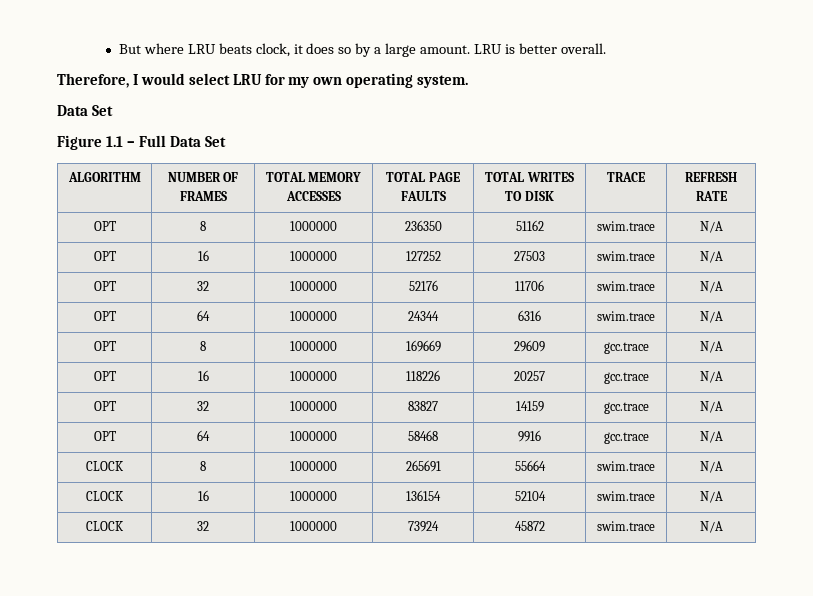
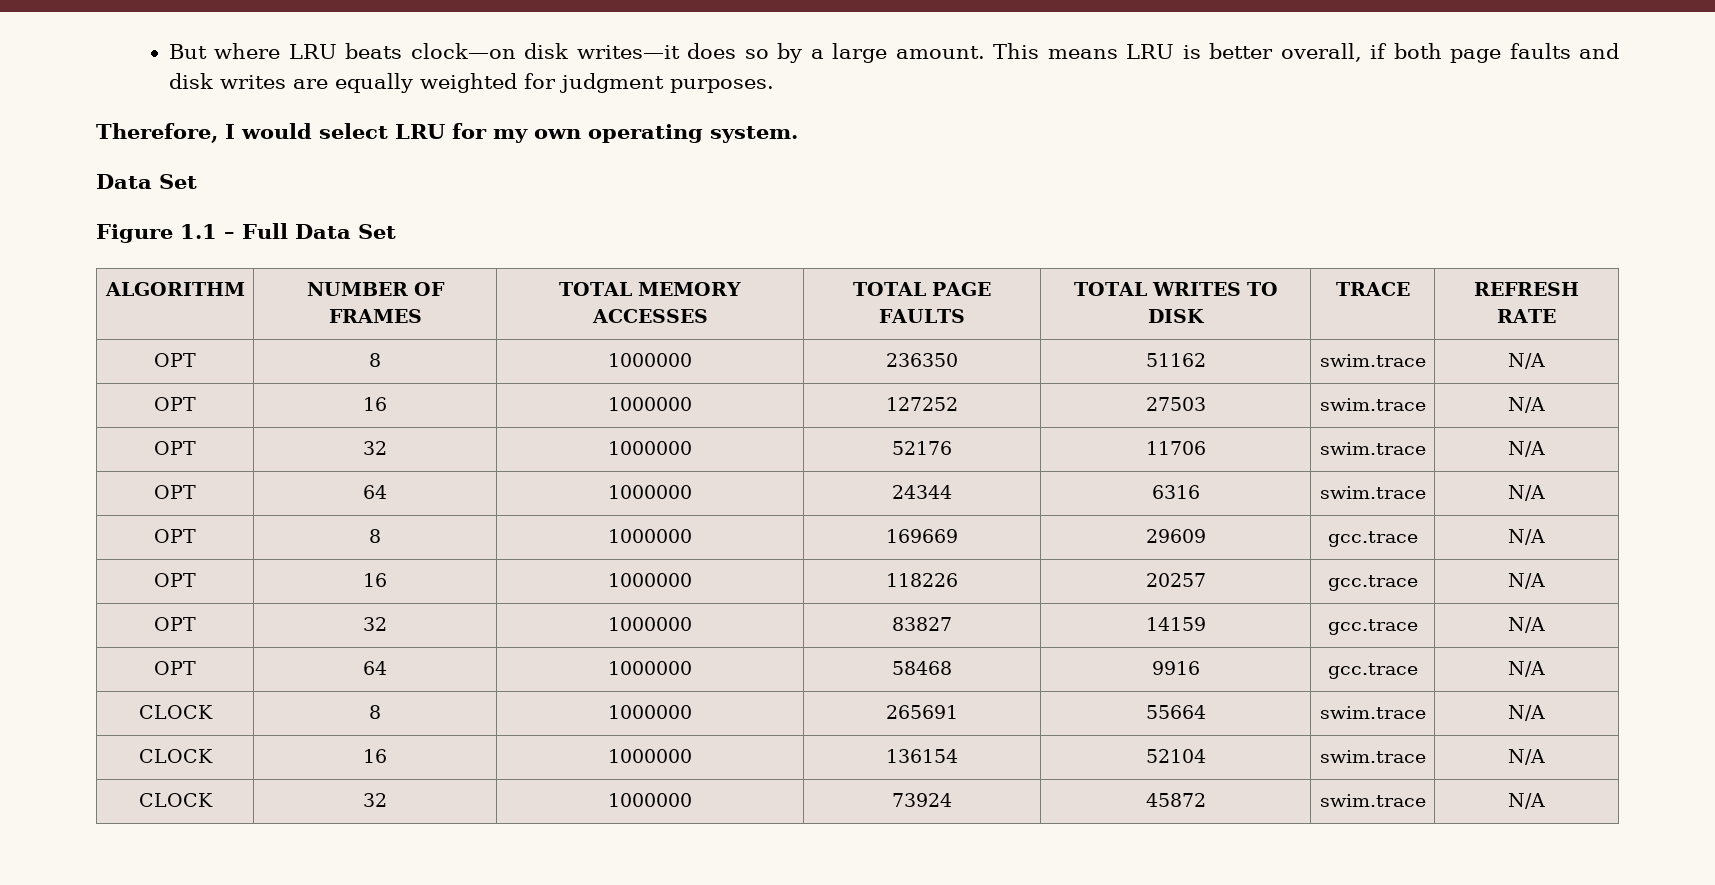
- But where LRU beats clock, it does so by a large amount.
+ But where LRU beats clock—on disk writes—it does so by a large amount.
- LRU is better overall.
+ This means LRU is better overall, if both page faults and disk writes are equally weighted for judgment purposes.

